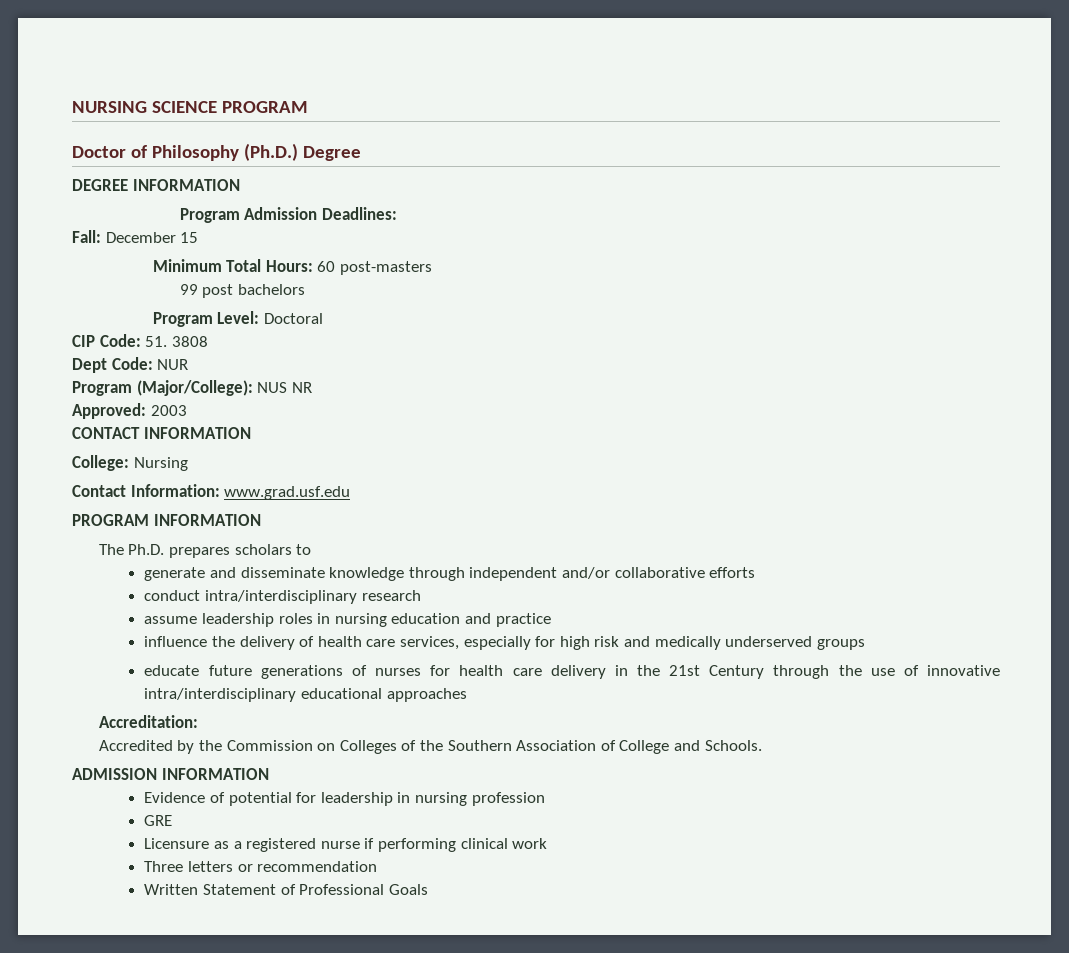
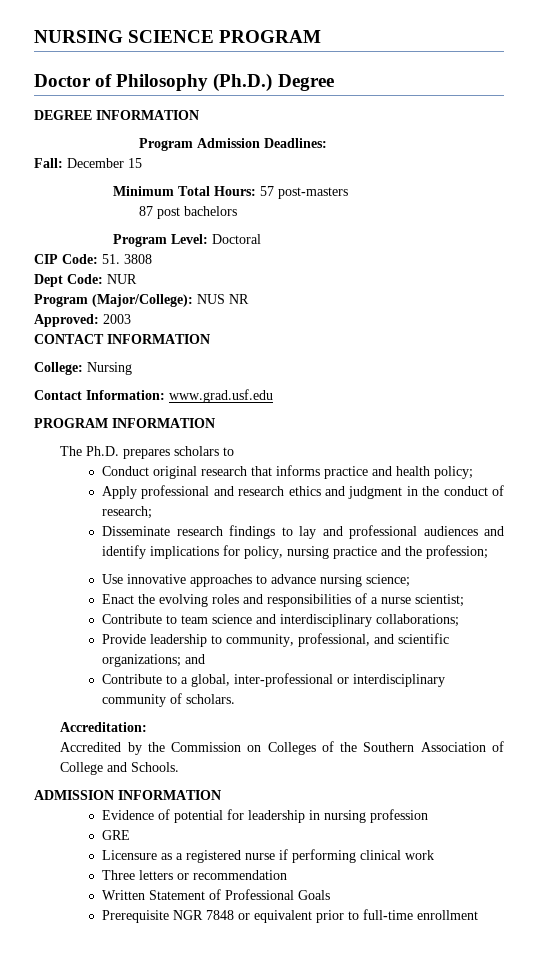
- Minimum Total Hours: 60 post-masters
+ Minimum Total Hours: 57 post-masters
- 99 post bachelors
+ 87 post bachelors
- generate and disseminate knowledge through independent and/or collaborative efforts
- conduct intra/interdisciplinary research
- assume leadership roles in nursing education and practice
- influence the delivery of health care services, especially for high risk and medically underserved groups
- educate future generations of nurses for health care delivery in the 21st Century through the use of innovative intra/interdisciplinary educational approaches
+ Conduct original research that informs practice and health policy;
+ Apply professional and research ethics and judgment in the conduct of research;
+ Disseminate research findings to lay and professional audiences and identify implications for policy, nursing practice and the profession;
+ Use innovative approaches to advance nursing science;
+ Enact the evolving roles and responsibilities of a nurse scientist;
+ Contribute to team science and interdisciplinary collaborations;
+ Provide leadership to community, professional, and scientific organizations; and
+ Contribute to a global, inter-professional or interdisciplinary community of scholars.
+ Prerequisite NGR 7848 or equivalent prior to full-time enrollment

